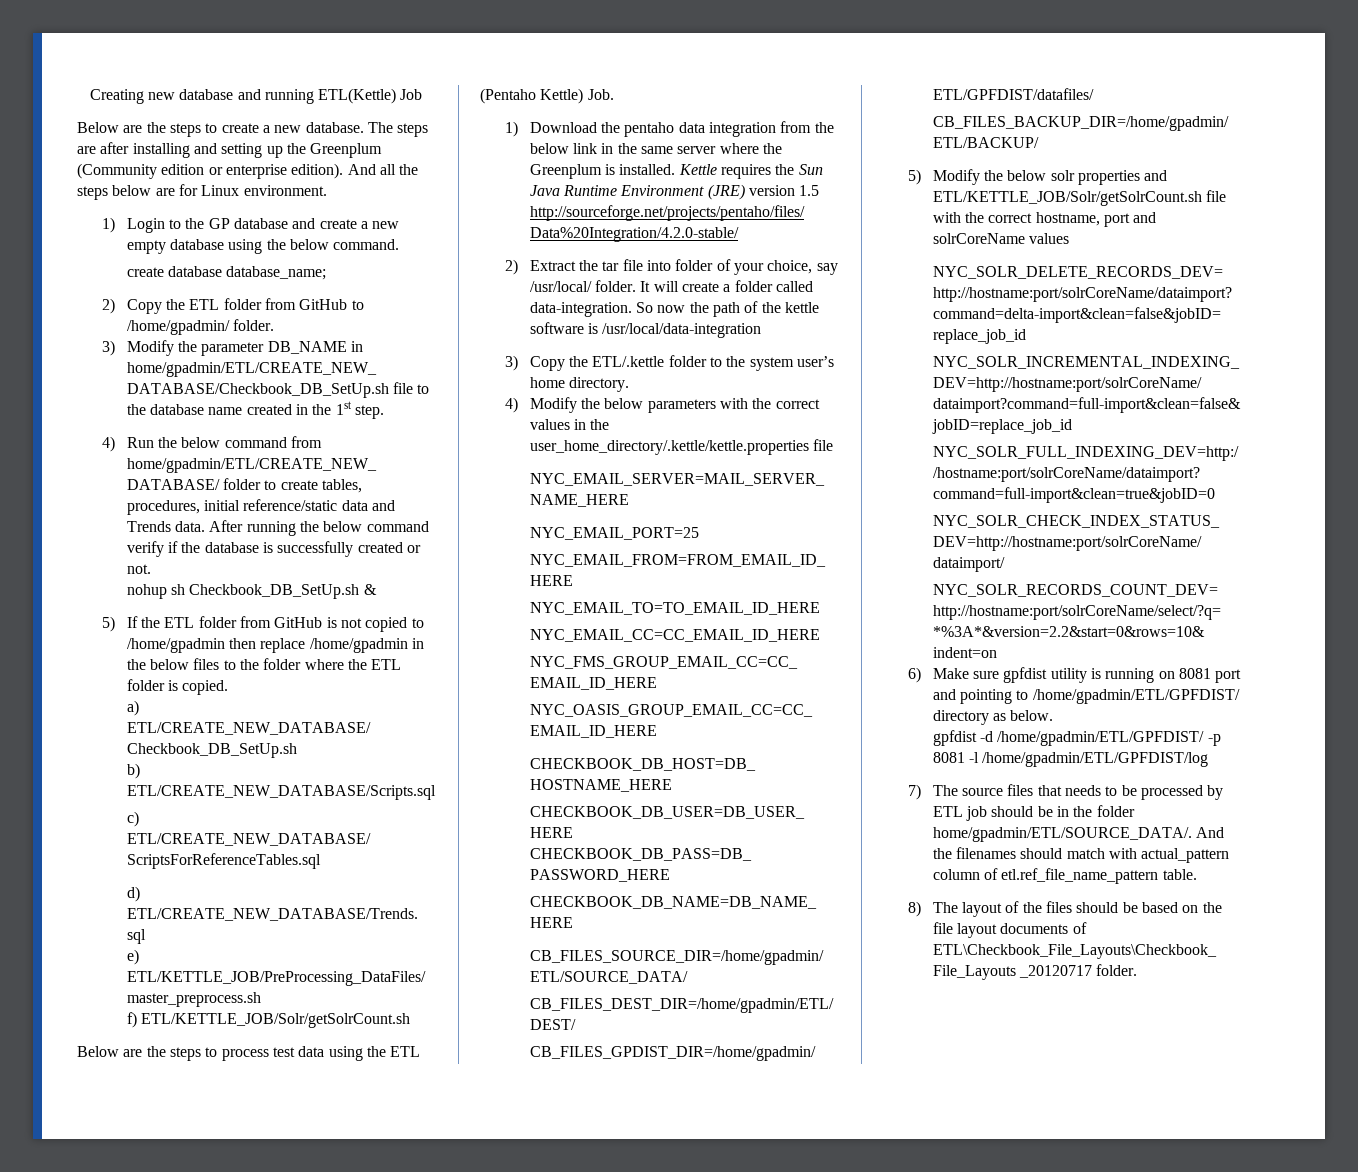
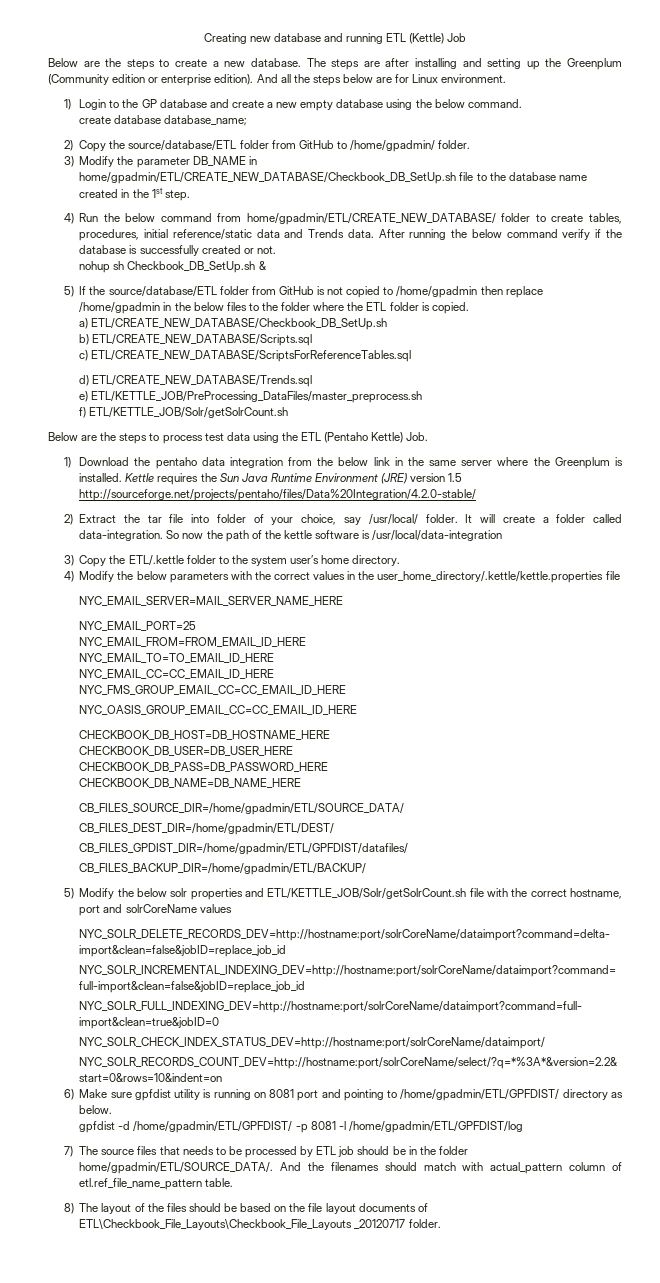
- Creating new database and running ETL(Kettle) Job
+ Creating new database and running ETL (Kettle) Job
- 2) Copy the ETL folder from GitHub to /home/gpadmin/ folder.
+ 2) Copy the source/database/ETL folder from GitHub to /home/gpadmin/ folder.
- 5) If the ETL folder from GitHub is not copied to /home/gpadmin then replace /home/gpadmin in the below files to the folder where the ETL folder is copied.
+ 5) If the source/database/ETL folder from GitHub is not copied to /home/gpadmin then replace /home/gpadmin in the below files to the folder where the ETL folder is copied.

